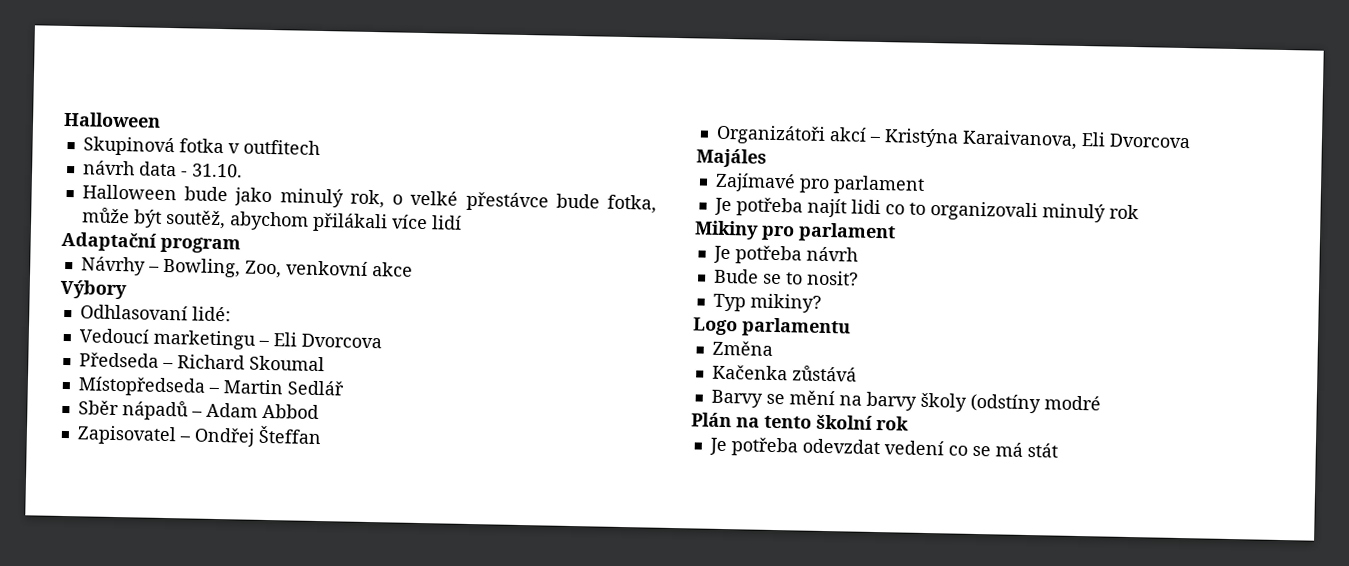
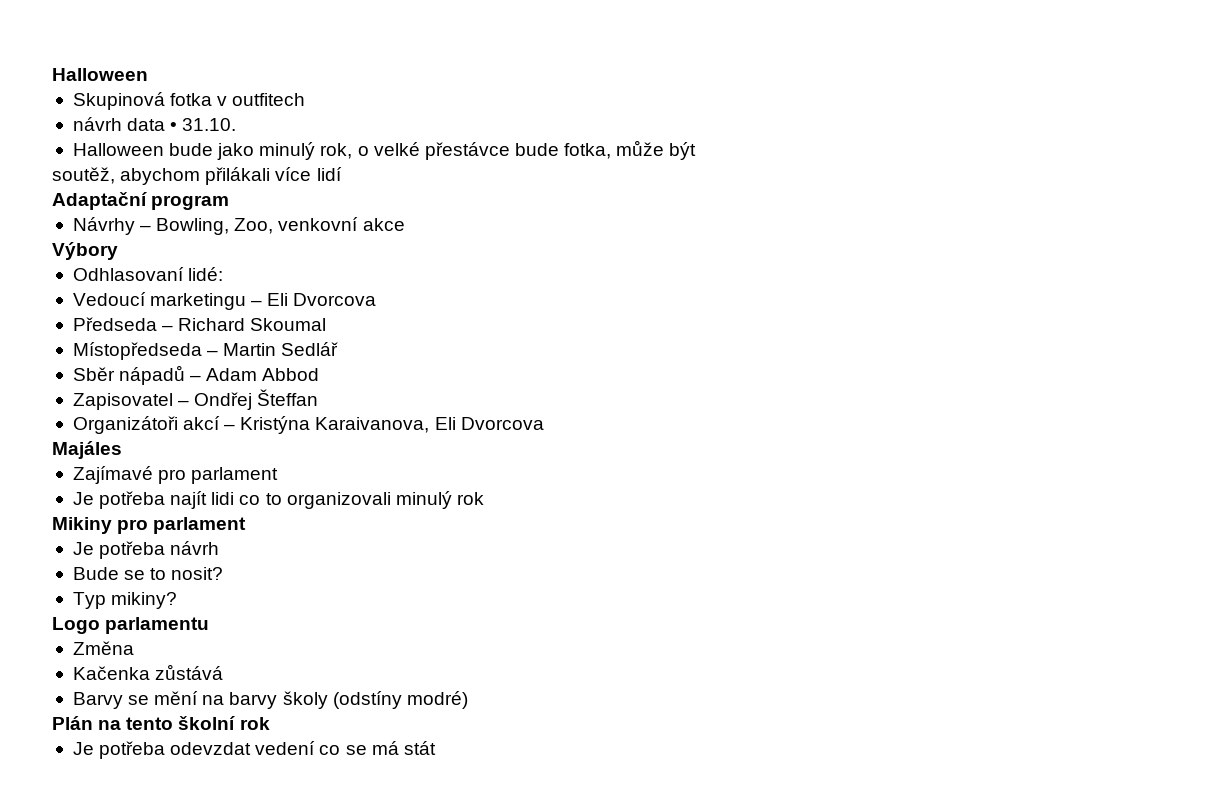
- návrh data - 31.10.
+ návrh data • 31.10.
- Halloween bude jako minulý rok, o velké přestávce bude fotka, může být soutěž, abychom přilákali více lidí
+ Halloween bude jako minulý rok, o velké přestávce bude fotka, může být
+ soutěž, abychom přilákali více lidí
- Barvy se mění na barvy školy (odstíny modré
+ Barvy se mění na barvy školy (odstíny modré)

